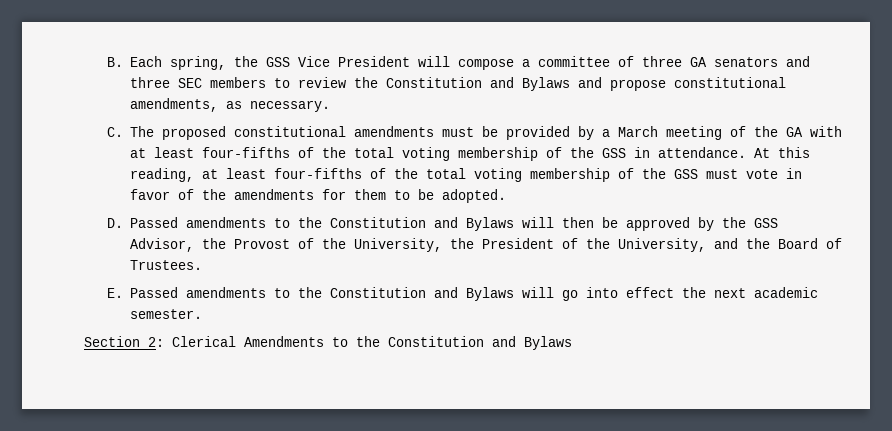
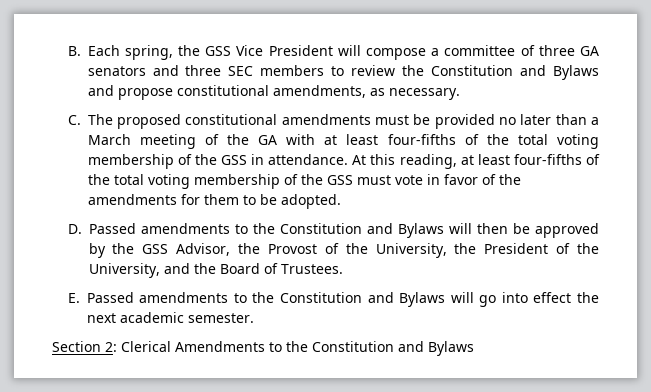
- C. The proposed constitutional amendments must be provided by a March meeting of the GA with at least four-fifths of the total voting membership of the GSS in attendance.
+ C. The proposed constitutional amendments must be provided no later than a March meeting of the GA with at least four-fifths of the total voting membership of the GSS in attendance.

